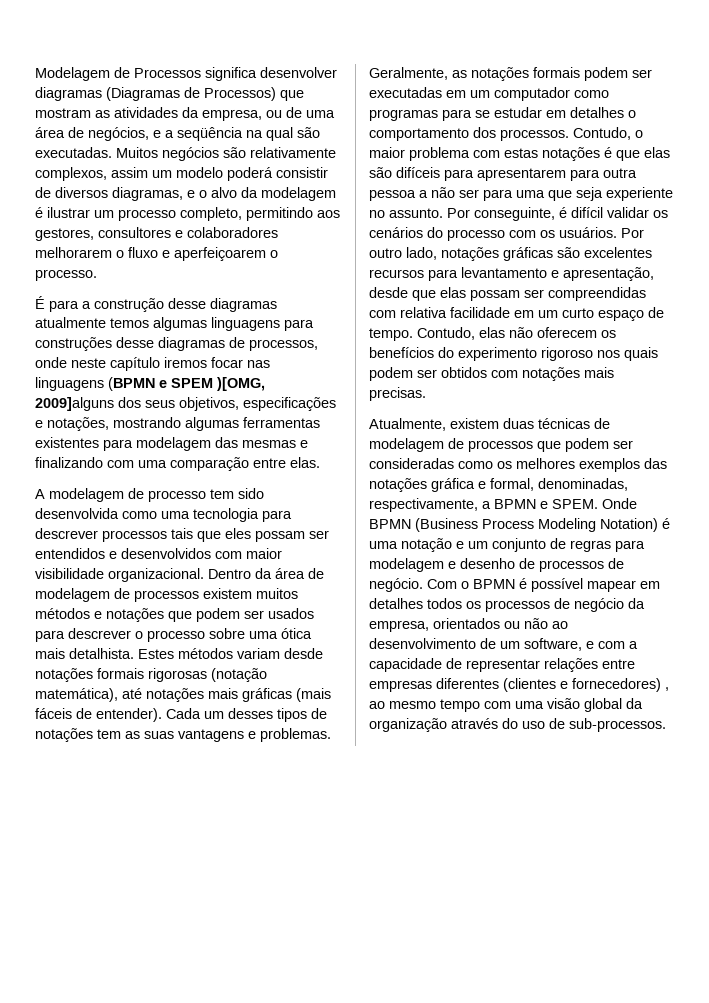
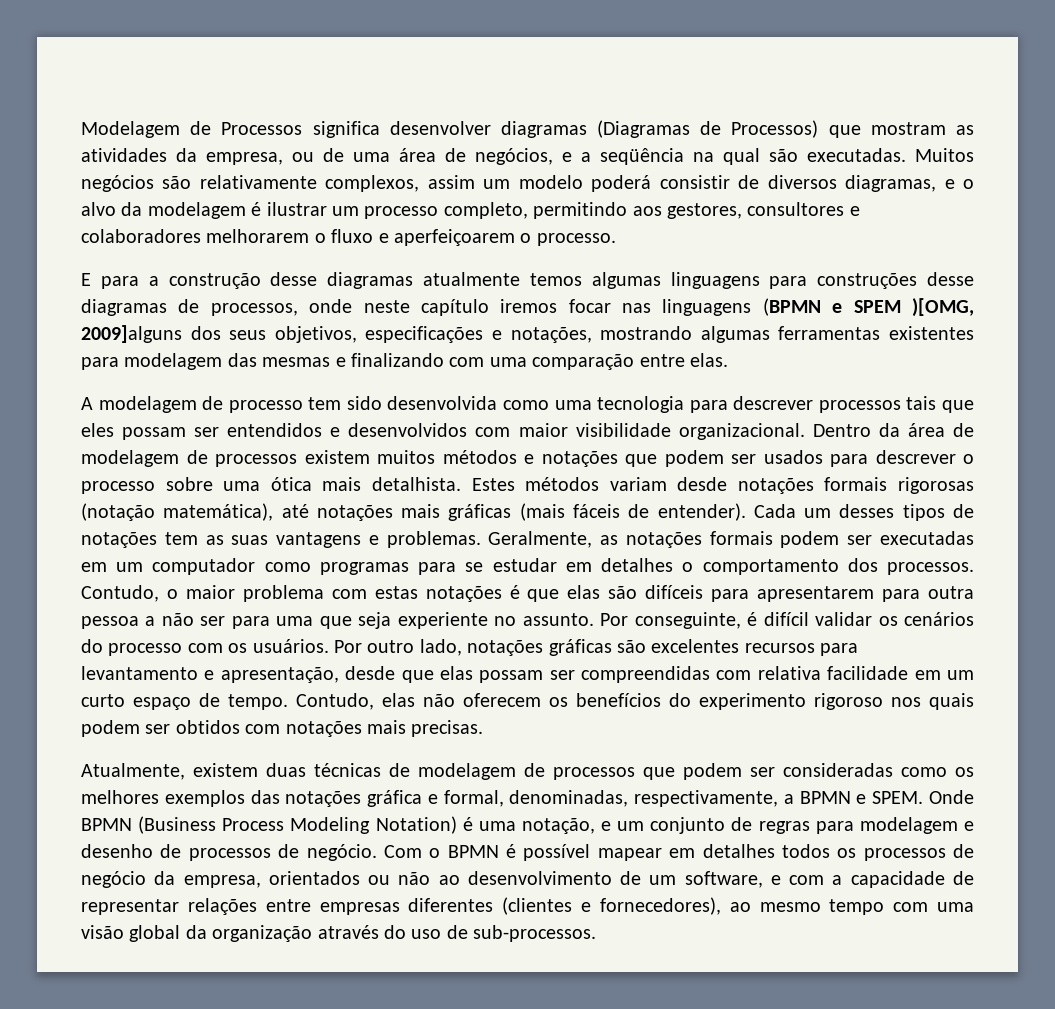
- É para a construção desse diagramas atualmente temos algumas linguagens para construções desse diagramas de processos, onde neste capítulo iremos focar nas linguagens (BPMN e SPEM )[OMG, 2009]alguns dos seus objetivos, especificações e notações, mostrando algumas ferramentas existentes para modelagem das mesmas e finalizando com uma comparação entre elas.
+ E para a construção desse diagramas atualmente temos algumas linguagens para construções desse diagramas de processos, onde neste capítulo iremos focar nas linguagens (BPMN e SPEM )[OMG, 2009]alguns dos seus objetivos, especificações e notações, mostrando algumas ferramentas existentes para modelagem das mesmas e finalizando com uma comparação entre elas.
- Onde BPMN (Business Process Modeling Notation) é uma notação e um conjunto de regras para modelagem e desenho de processos de negócio.
+ Onde BPMN (Business Process Modeling Notation) é uma notação, e um conjunto de regras para modelagem e desenho de processos de negócio.
- Com o BPMN é possível mapear em detalhes todos os processos de negócio da empresa, orientados ou não ao desenvolvimento de um software, e com a capacidade de representar relações entre empresas diferentes (clientes e fornecedores) , ao mesmo tempo com uma visão global da organização através do uso de sub-processos.
+ Com o BPMN é possível mapear em detalhes todos os processos de negócio da empresa, orientados ou não ao desenvolvimento de um software, e com a capacidade de representar relações entre empresas diferentes (clientes e fornecedores), ao mesmo tempo com uma visão global da organização através do uso de sub-processos.

